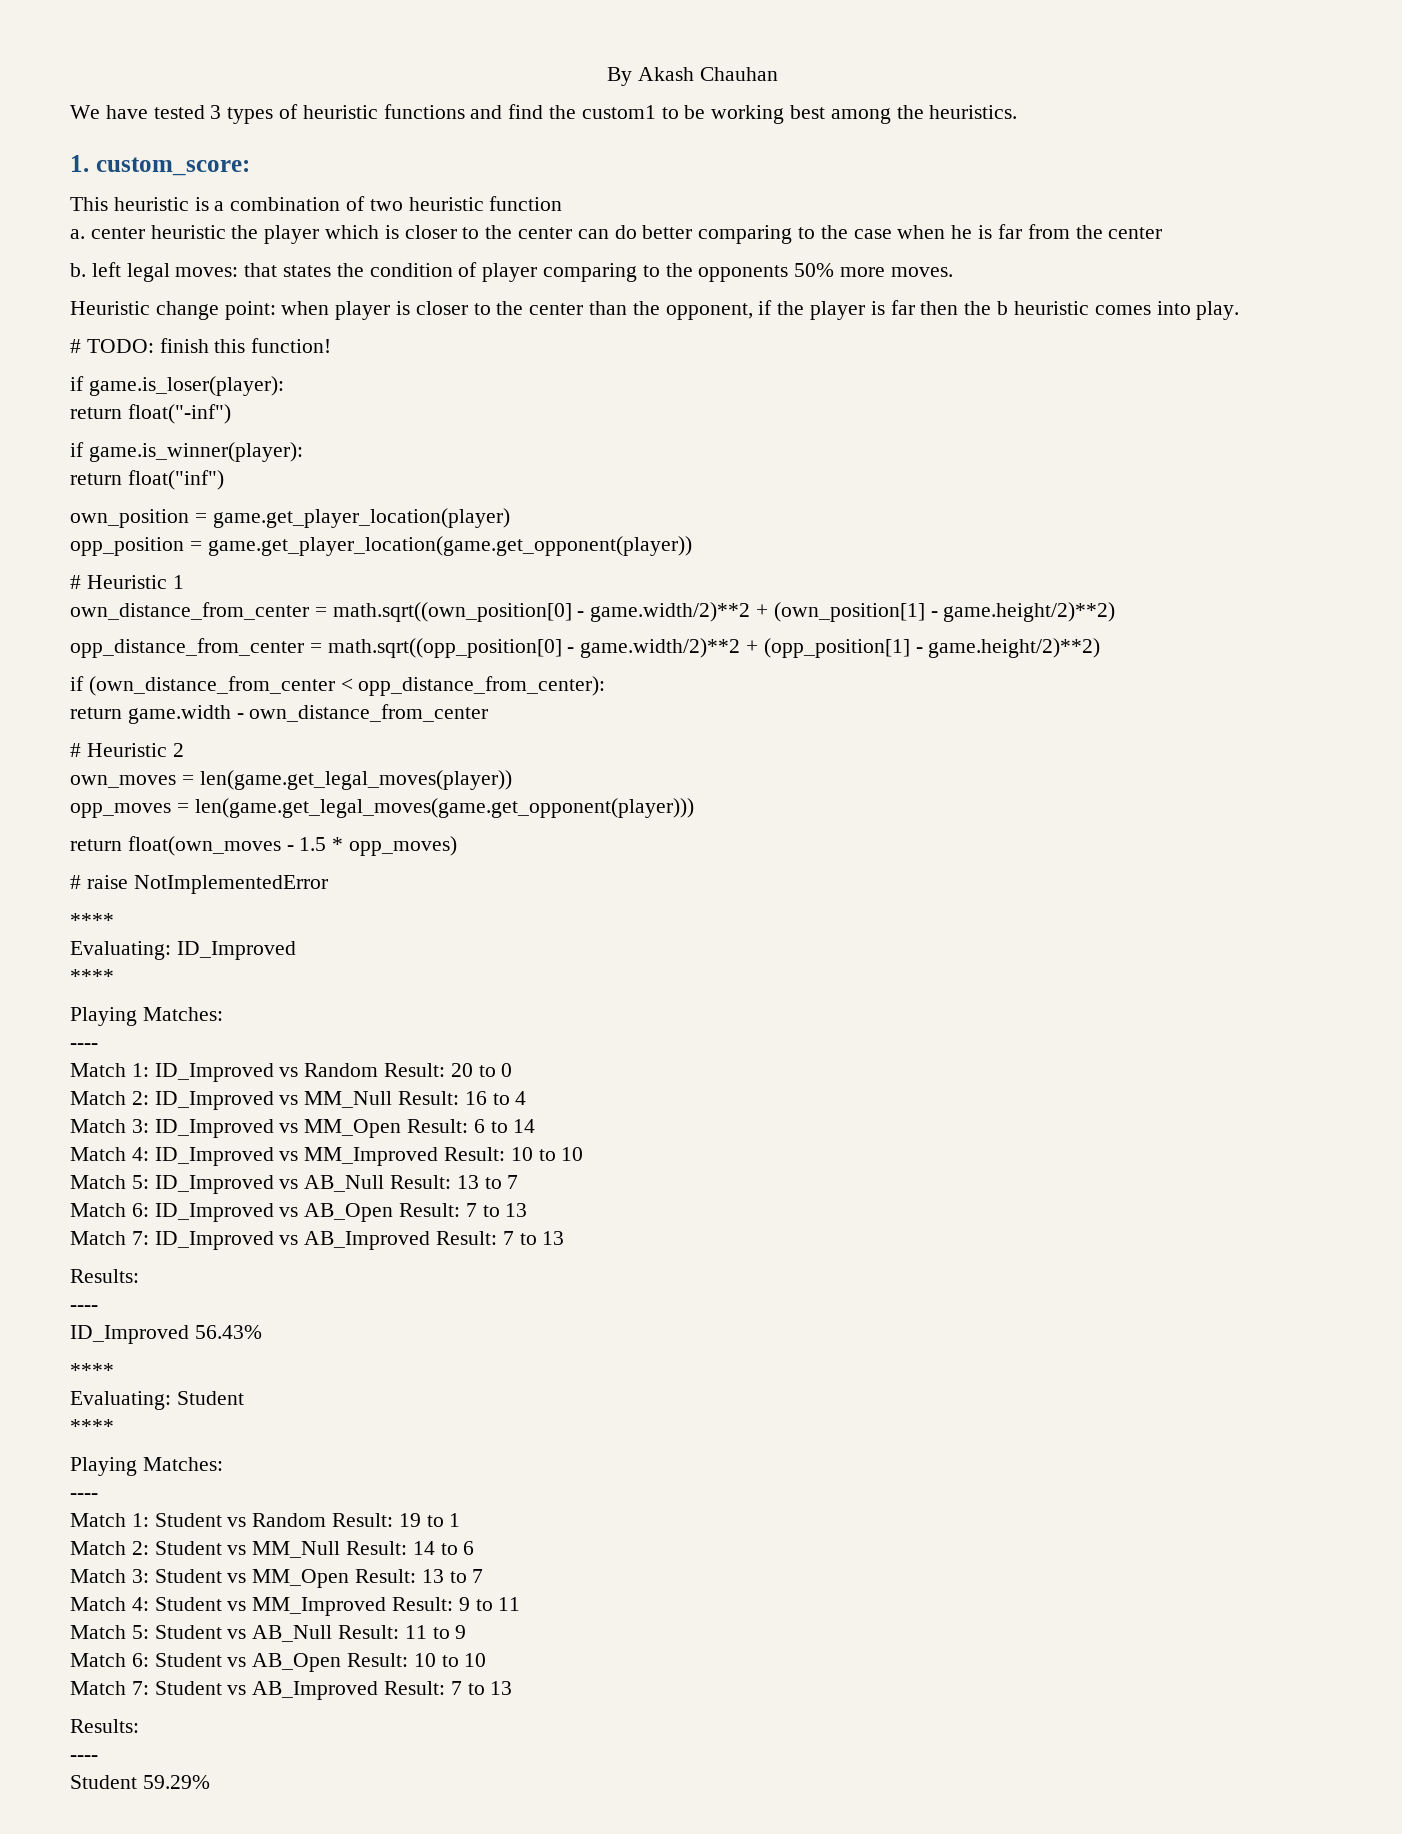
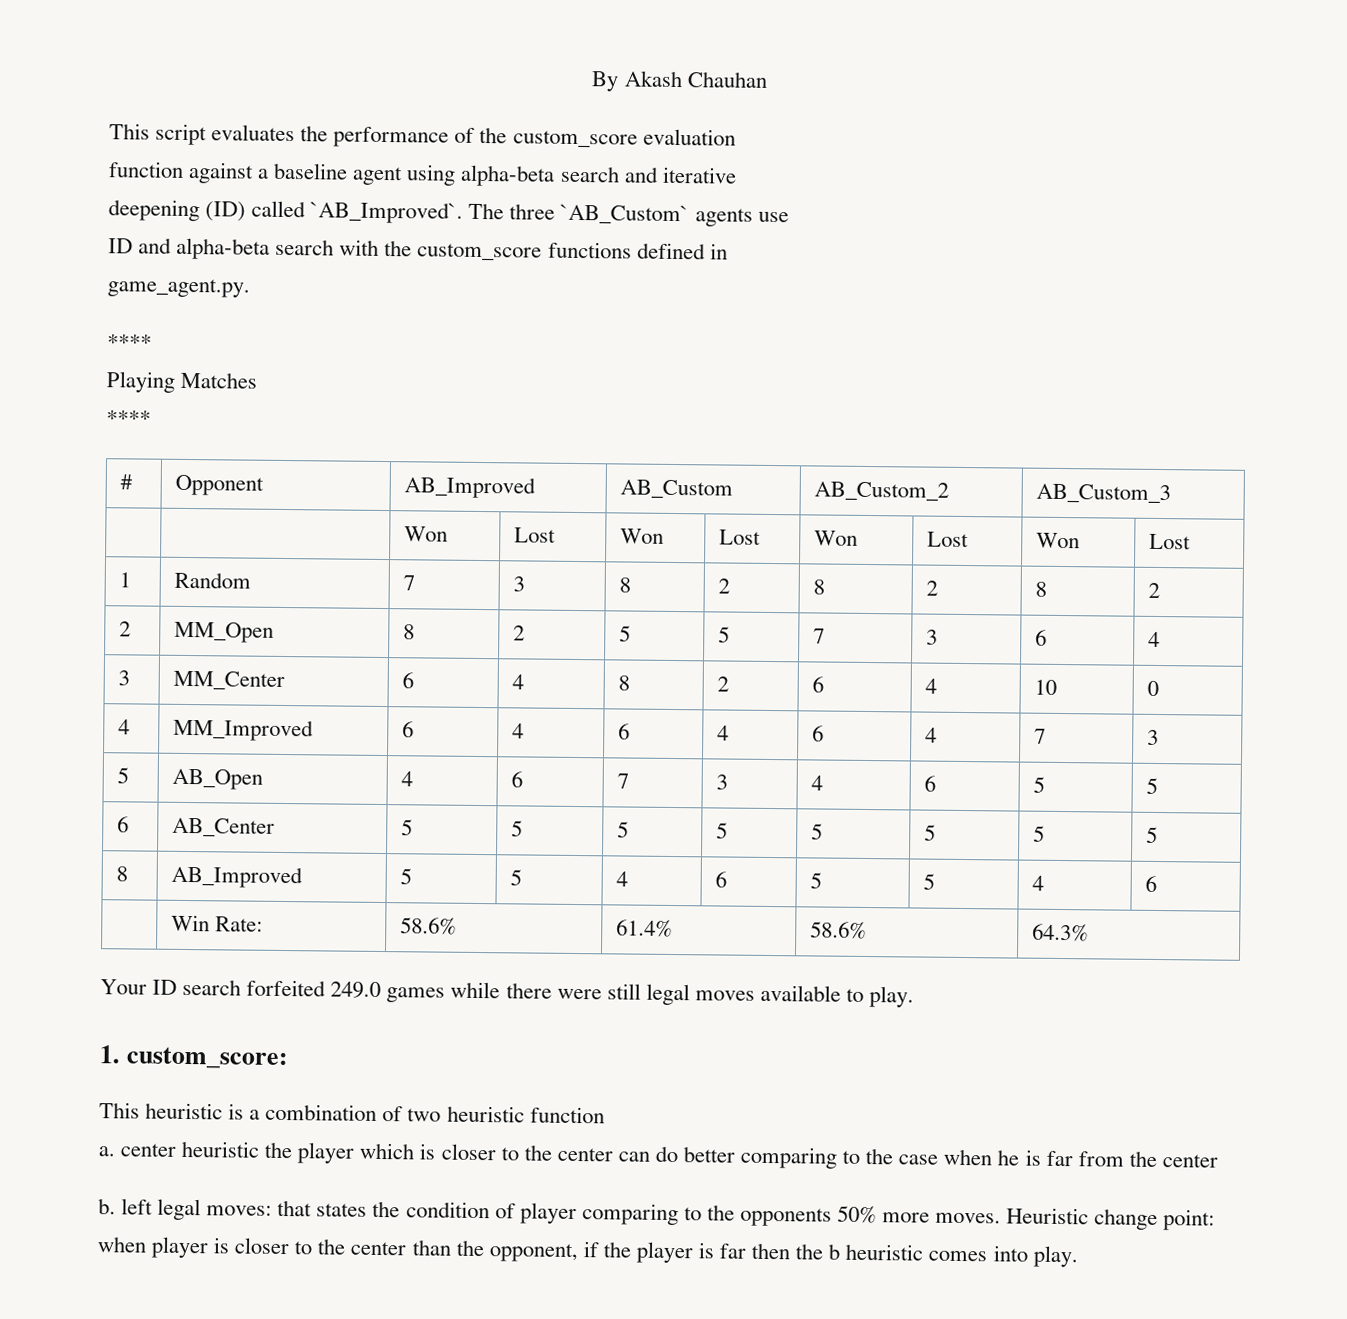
- We have tested 3 types of heuristic functions and find the custom1 to be working best among the heuristics.
+ This script evaluates the performance of the custom_score evaluation
+ function against a baseline agent using alpha-beta search and iterative
+ deepening (ID) called `AB_Improved`. The three `AB_Custom` agents use
+ ID and alpha-beta search with the custom_score functions defined in
+ game_agent.py.
+ ****
+ Playing Matches
+ ****
+ # | Opponent | AB_Improved | AB_Custom | AB_Custom_2 | AB_Custom_3
+ | | Won | Lost | Won | Lost | Won | Lost | Won | Lost
+ 1 | Random | 7 | 3 | 8 | 2 | 8 | 2 | 8 | 2
+ 2 | MM_Open | 8 | 2 | 5 | 5 | 7 | 3 | 6 | 4
+ 3 | MM_Center | 6 | 4 | 8 | 2 | 6 | 4 | 10 | 0
+ 4 | MM_Improved | 6 | 4 | 6 | 4 | 6 | 4 | 7 | 3
+ 5 | AB_Open | 4 | 6 | 7 | 3 | 4 | 6 | 5 | 5
+ 6 | AB_Center | 5 | 5 | 5 | 5 | 5 | 5 | 5 | 5
+ 8 | AB_Improved | 5 | 5 | 4 | 6 | 5 | 5 | 4 | 6
+ | Win Rate: | 58.6% | 61.4% | 58.6% | 64.3%
+ Your ID search forfeited 249.0 games while there were still legal moves available to play.
- b. left legal moves: that states the condition of player comparing to the opponents 50% more moves.
- Heuristic change point: when player is closer to the center than the opponent, if the player is far then the b heuristic comes into play.
+ b. left legal moves: that states the condition of player comparing to the opponents 50% more moves. Heuristic change point: when player is closer to the center than the opponent, if the player is far then the b heuristic comes into play.
- # TODO: finish this function!
- if game.is_loser(player):
- return float("-inf")
- if game.is_winner(player):
- return float("inf")
- own_position = game.get_player_location(player)
- opp_position = game.get_player_location(game.get_opponent(player))
- # Heuristic 1
- own_distance_from_center = math.sqrt((own_position[0] - game.width/2)**2 + (own_position[1] - game.height/2)**2)
- opp_distance_from_center = math.sqrt((opp_position[0] - game.width/2)**2 + (opp_position[1] - game.height/2)**2)
- if (own_distance_from_center < opp_distance_from_center):
- return game.width - own_distance_from_center
- # Heuristic 2
- own_moves = len(game.get_legal_moves(player))
- opp_moves = len(game.get_legal_moves(game.get_opponent(player)))
- return float(own_moves - 1.5 * opp_moves)
- # raise NotImplementedError
- ****
- Evaluating: ID_Improved
- ****
- Playing Matches:
- ----
- Match 1: ID_Improved vs Random Result: 20 to 0
- Match 2: ID_Improved vs MM_Null Result: 16 to 4
- Match 3: ID_Improved vs MM_Open Result: 6 to 14
- Match 4: ID_Improved vs MM_Improved Result: 10 to 10
- Match 5: ID_Improved vs AB_Null Result: 13 to 7
- Match 6: ID_Improved vs AB_Open Result: 7 to 13
- Match 7: ID_Improved vs AB_Improved Result: 7 to 13
- Results:
- ----
- ID_Improved 56.43%
- ****
- Evaluating: Student
- ****
- Playing Matches:
- ----
- Match 1: Student vs Random Result: 19 to 1
- Match 2: Student vs MM_Null Result: 14 to 6
- Match 3: Student vs MM_Open Result: 13 to 7
- Match 4: Student vs MM_Improved Result: 9 to 11
- Match 5: Student vs AB_Null Result: 11 to 9
- Match 6: Student vs AB_Open Result: 10 to 10
- Match 7: Student vs AB_Improved Result: 7 to 13
- Results:
- ----
- Student 59.29%

